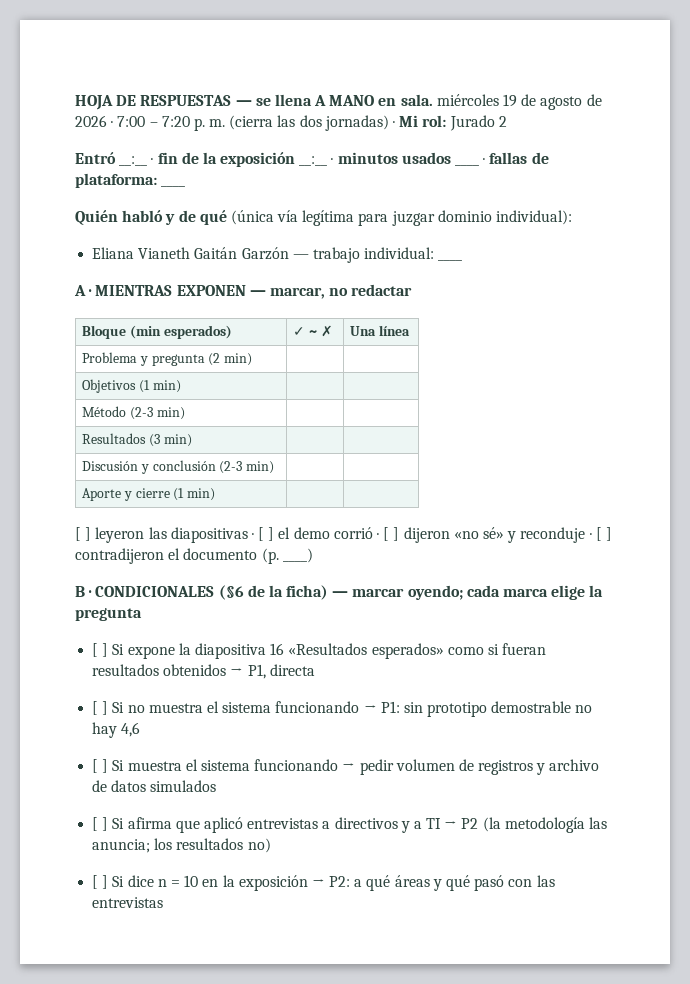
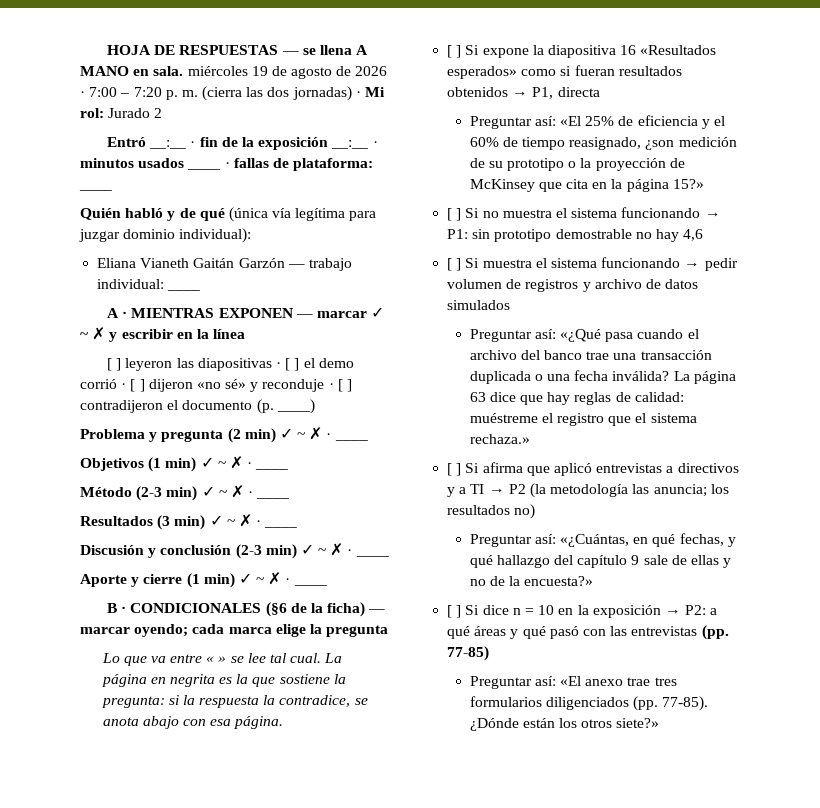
- A · MIENTRAS EXPONEN — marcar, no redactar
- Bloque (min esperados) | ✓ ~ ✗ | Una línea
- Problema y pregunta (2 min) | |
- Objetivos (1 min) | |
- Método (2-3 min) | |
- Resultados (3 min) | |
- Discusión y conclusión (2-3 min) | |
- Aporte y cierre (1 min) | |
+ A · MIENTRAS EXPONEN — marcar ✓ ~ ✗ y escribir en la línea
+ Problema y pregunta (2 min) ✓ ~ ✗ · ____
+ Objetivos (1 min) ✓ ~ ✗ · ____
+ Método (2-3 min) ✓ ~ ✗ · ____
+ Resultados (3 min) ✓ ~ ✗ · ____
+ Discusión y conclusión (2-3 min) ✓ ~ ✗ · ____
+ Aporte y cierre (1 min) ✓ ~ ✗ · ____
+ Lo que va entre « » se lee tal cual. La página en negrita es la que sostiene la pregunta: si la respuesta la contradice, se anota abajo con esa página.
+ Preguntar así: «El 25% de eficiencia y el 60% de tiempo reasignado, ¿son medición de su prototipo o la proyección de McKinsey que cita en la página 15?»
+ Preguntar así: «¿Qué pasa cuando el archivo del banco trae una transacción duplicada o una fecha inválida? La página 63 dice que hay reglas de calidad: muéstreme el registro que el sistema rechaza.»
+ Preguntar así: «¿Cuántas, en qué fechas, y qué hallazgo del capítulo 9 sale de ellas y no de la encuesta?»
- [ ] Si dice n = 10 en la exposición → P2: a qué áreas y qué pasó con las entrevistas
+ [ ] Si dice n = 10 en la exposición → P2: a qué áreas y qué pasó con las entrevistas (pp. 77-85)
+ Preguntar así: «El anexo trae tres formularios diligenciados (pp. 77-85). ¿Dónde están los otros siete?»

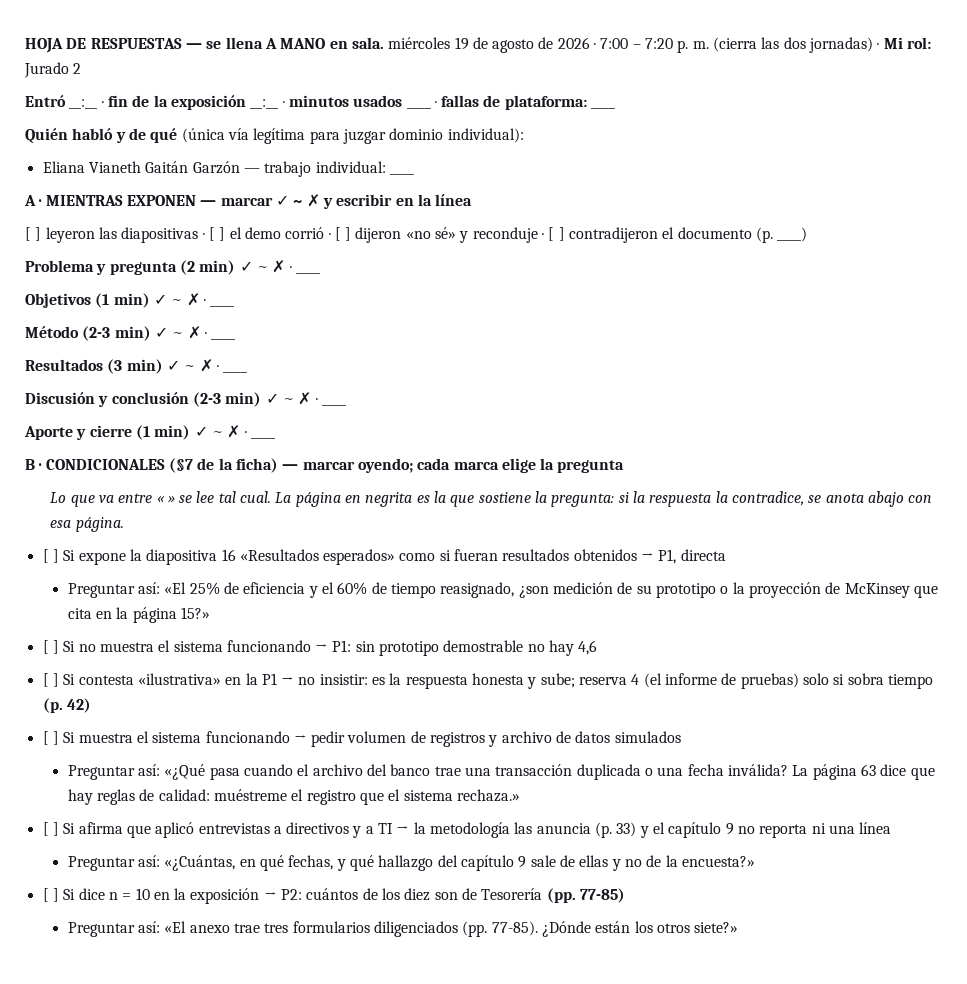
- B · CONDICIONALES (§6 de la ficha) — marcar oyendo; cada marca elige la pregunta
+ B · CONDICIONALES (§7 de la ficha) — marcar oyendo; cada marca elige la pregunta
+ [ ] Si contesta «ilustrativa» en la P1 → no insistir: es la respuesta honesta y sube; reserva 4 (el informe de pruebas) solo si sobra tiempo (p. 42)
- [ ] Si afirma que aplicó entrevistas a directivos y a TI → P2 (la metodología las anuncia; los resultados no)
+ [ ] Si afirma que aplicó entrevistas a directivos y a TI → la metodología las anuncia (p. 33) y el capítulo 9 no reporta ni una línea
- [ ] Si dice n = 10 en la exposición → P2: a qué áreas y qué pasó con las entrevistas (pp. 77-85)
+ [ ] Si dice n = 10 en la exposición → P2: cuántos de los diez son de Tesorería (pp. 77-85)

